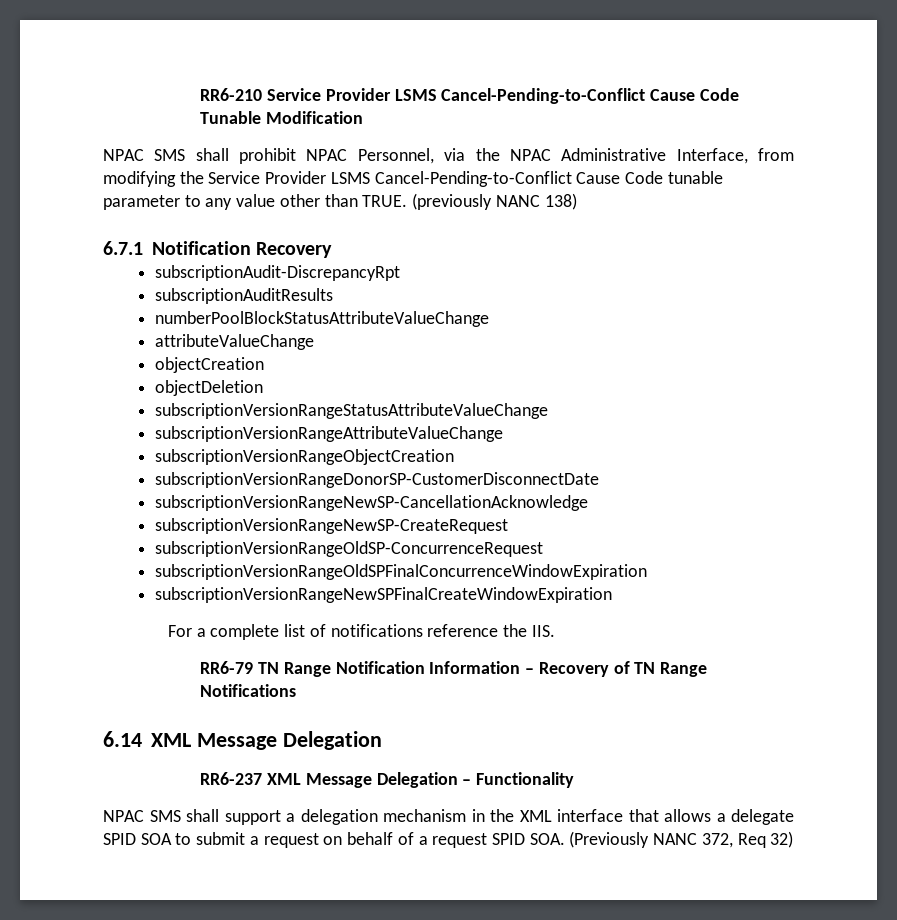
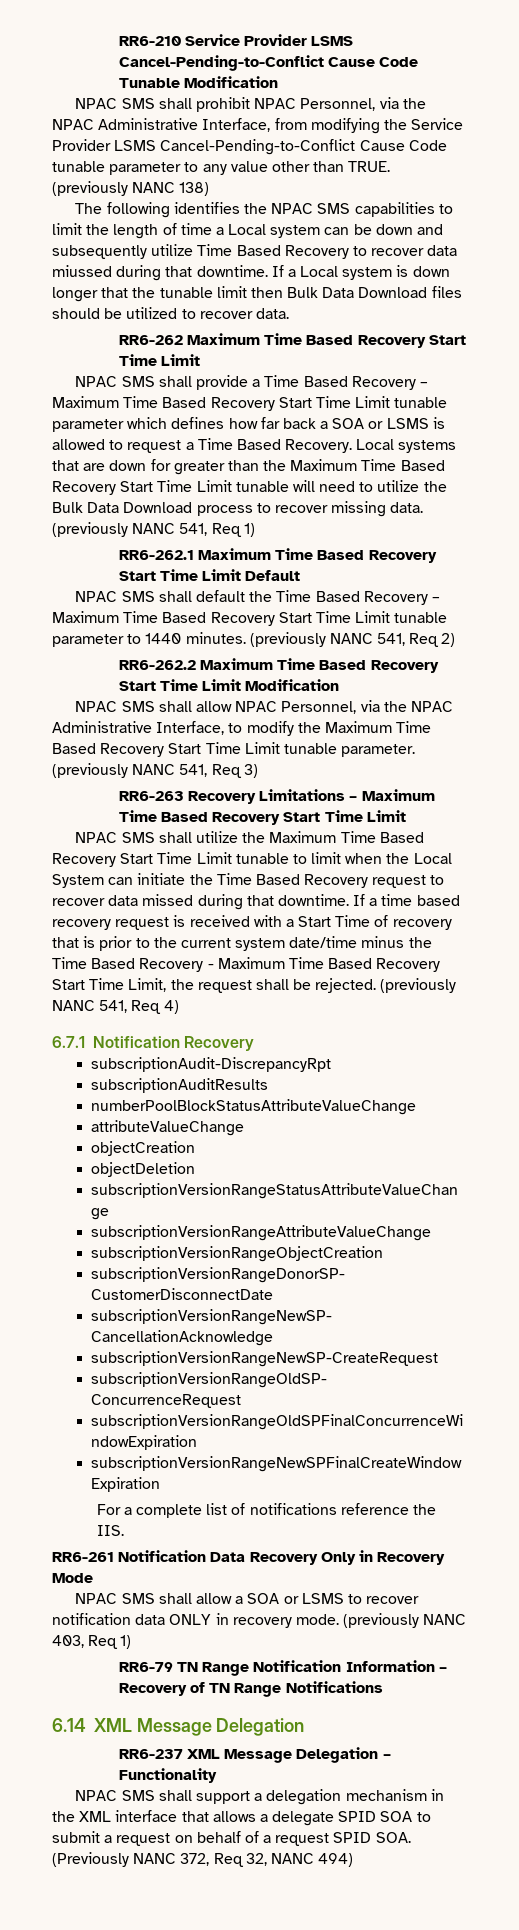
+ The following identifies the NPAC SMS capabilities to limit the length of time a Local system can be down and subsequently utilize Time Based Recovery to recover data miussed during that downtime. If a Local system is down longer that the tunable limit then Bulk Data Download files should be utilized to recover data.
+ RR6-262 Maximum Time Based Recovery Start Time Limit
+ NPAC SMS shall provide a Time Based Recovery – Maximum Time Based Recovery Start Time Limit tunable parameter which defines how far back a SOA or LSMS is allowed to request a Time Based Recovery. Local systems that are down for greater than the Maximum Time Based Recovery Start Time Limit tunable will need to utilize the Bulk Data Download process to recover missing data. (previously NANC 541, Req 1)
+ RR6-262.1 Maximum Time Based Recovery Start Time Limit Default
+ NPAC SMS shall default the Time Based Recovery – Maximum Time Based Recovery Start Time Limit tunable parameter to 1440 minutes. (previously NANC 541, Req 2)
+ RR6-262.2 Maximum Time Based Recovery Start Time Limit Modification
+ NPAC SMS shall allow NPAC Personnel, via the NPAC Administrative Interface, to modify the Maximum Time Based Recovery Start Time Limit tunable parameter. (previously NANC 541, Req 3)
+ RR6-263 Recovery Limitations – Maximum Time Based Recovery Start Time Limit
+ NPAC SMS shall utilize the Maximum Time Based Recovery Start Time Limit tunable to limit when the Local System can initiate the Time Based Recovery request to recover data missed during that downtime. If a time based recovery request is received with a Start Time of recovery that is prior to the current system date/time minus the Time Based Recovery - Maximum Time Based Recovery Start Time Limit, the request shall be rejected. (previously NANC 541, Req 4)
+ RR6-261 Notification Data Recovery Only in Recovery Mode
+ NPAC SMS shall allow a SOA or LSMS to recover notification data ONLY in recovery mode. (previously NANC 403, Req 1)
- NPAC SMS shall support a delegation mechanism in the XML interface that allows a delegate SPID SOA to submit a request on behalf of a request SPID SOA. (Previously NANC 372, Req 32)
+ NPAC SMS shall support a delegation mechanism in the XML interface that allows a delegate SPID SOA to submit a request on behalf of a request SPID SOA. (Previously NANC 372, Req 32, NANC 494)

